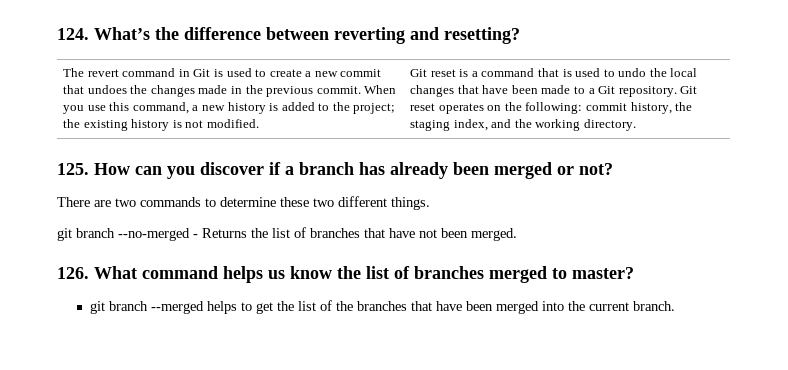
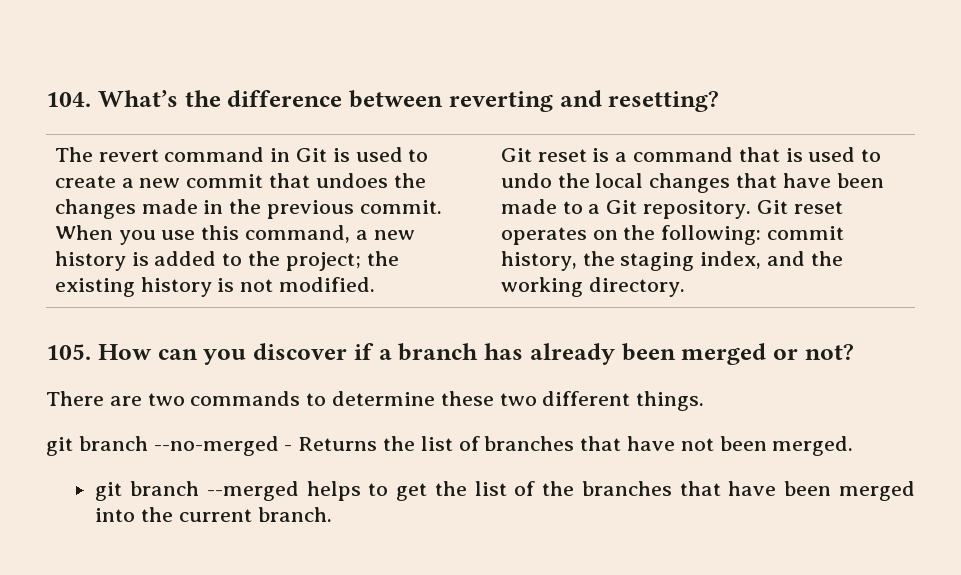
- 124. What’s the difference between reverting and resetting?
+ 104. What’s the difference between reverting and resetting?
- 125. How can you discover if a branch has already been merged or not?
+ 105. How can you discover if a branch has already been merged or not?
- 126. What command helps us know the list of branches merged to master?

